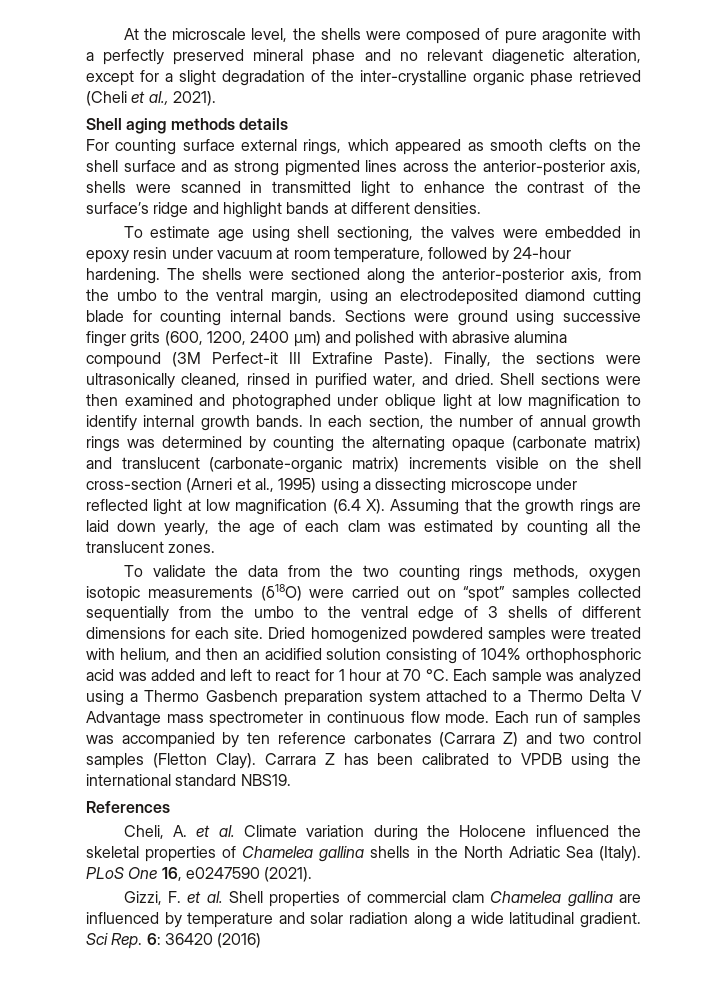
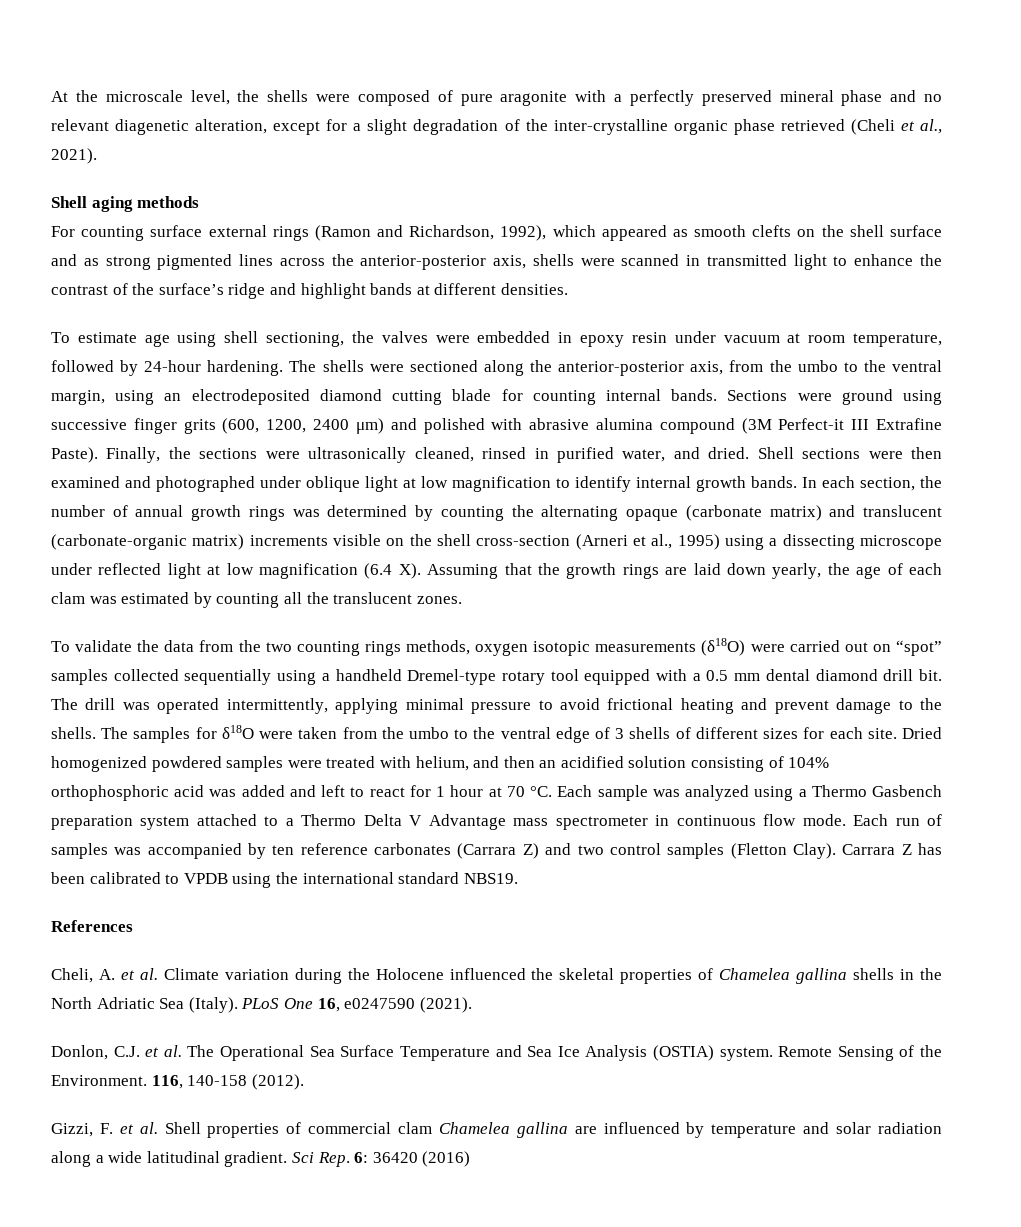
- Shell aging methods details
+ Shell aging methods
- For counting surface external rings, which appeared as smooth clefts on the shell surface and as strong pigmented lines across the anterior-posterior axis, shells were scanned in transmitted light to enhance the contrast of the surface’s ridge and highlight bands at different densities.
+ For counting surface external rings (Ramon and Richardson, 1992), which appeared as smooth clefts on the shell surface and as strong pigmented lines across the anterior-posterior axis, shells were scanned in transmitted light to enhance the contrast of the surface’s ridge and highlight bands at different densities.
- To validate the data from the two counting rings methods, oxygen isotopic measurements (δ18O) were carried out on “spot” samples collected sequentially from the umbo to the ventral edge of 3 shells of different dimensions for each site.
+ To validate the data from the two counting rings methods, oxygen isotopic measurements (δ18O) were carried out on “spot” samples collected sequentially using a handheld Dremel-type rotary tool equipped with a 0.5 mm dental diamond drill bit. The drill was operated intermittently, applying minimal pressure to avoid frictional heating and prevent damage to the shells. The samples for δ18O were taken from the umbo to the ventral edge of 3 shells of different sizes for each site.
+ Donlon, C.J. et al. The Operational Sea Surface Temperature and Sea Ice Analysis (OSTIA) system. Remote Sensing of the Environment. 116, 140-158 (2012).

